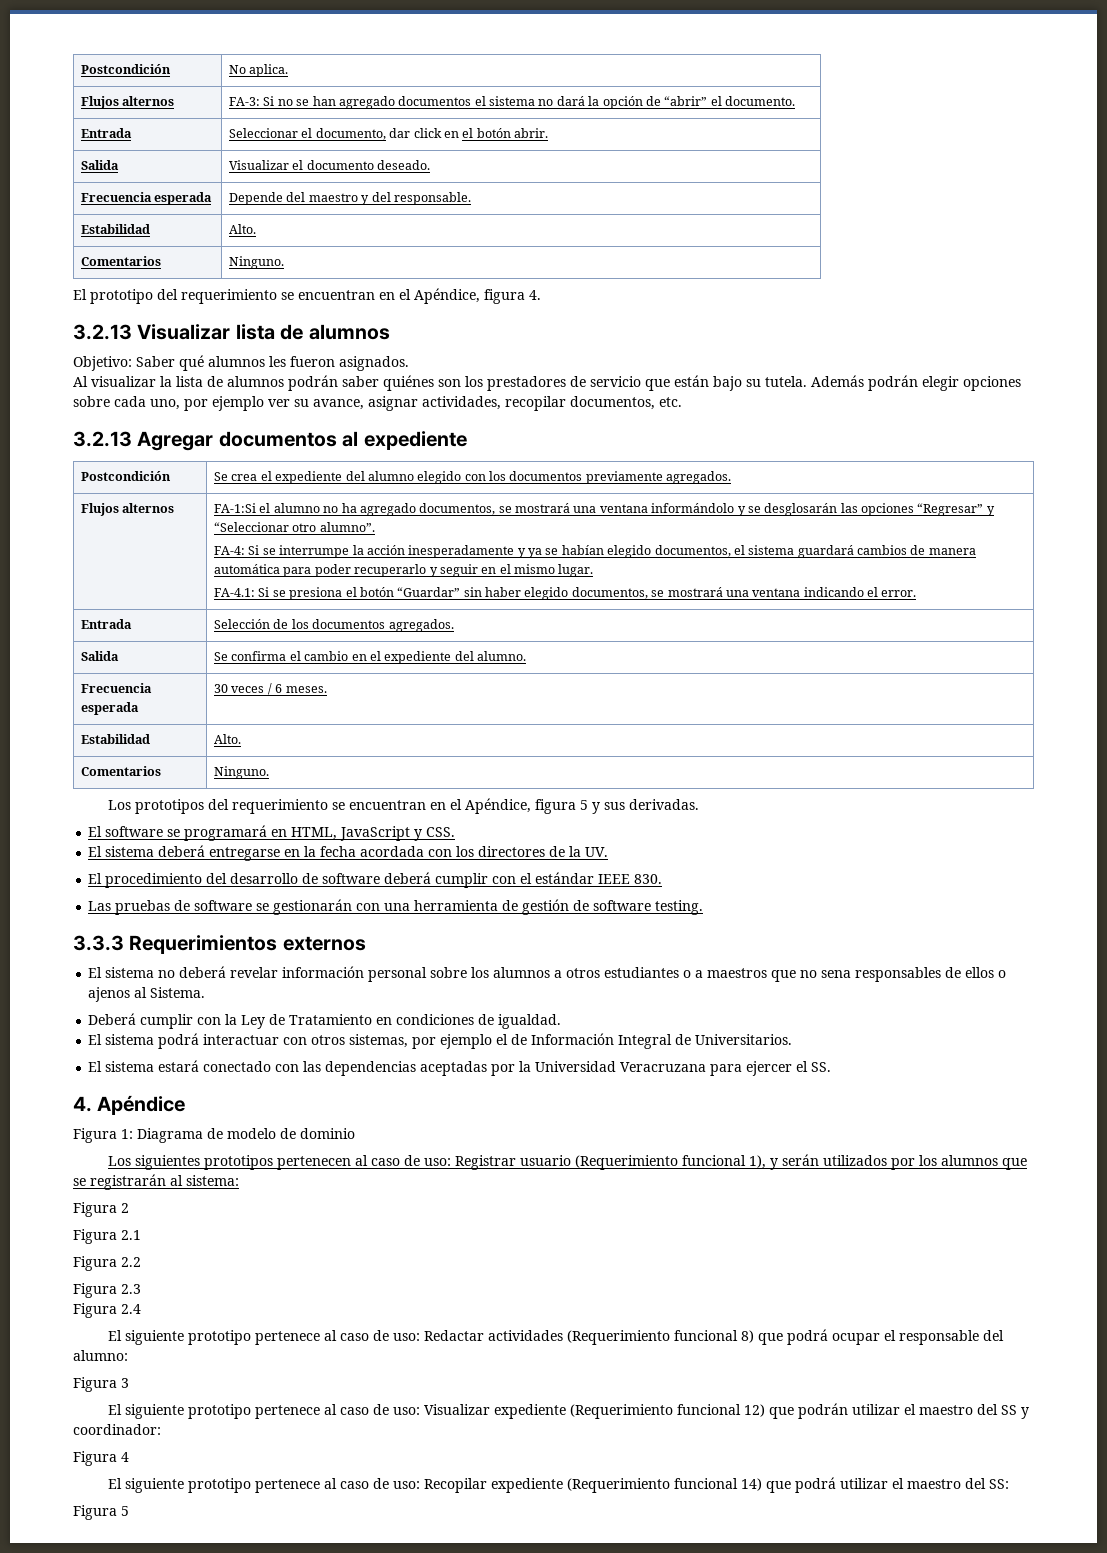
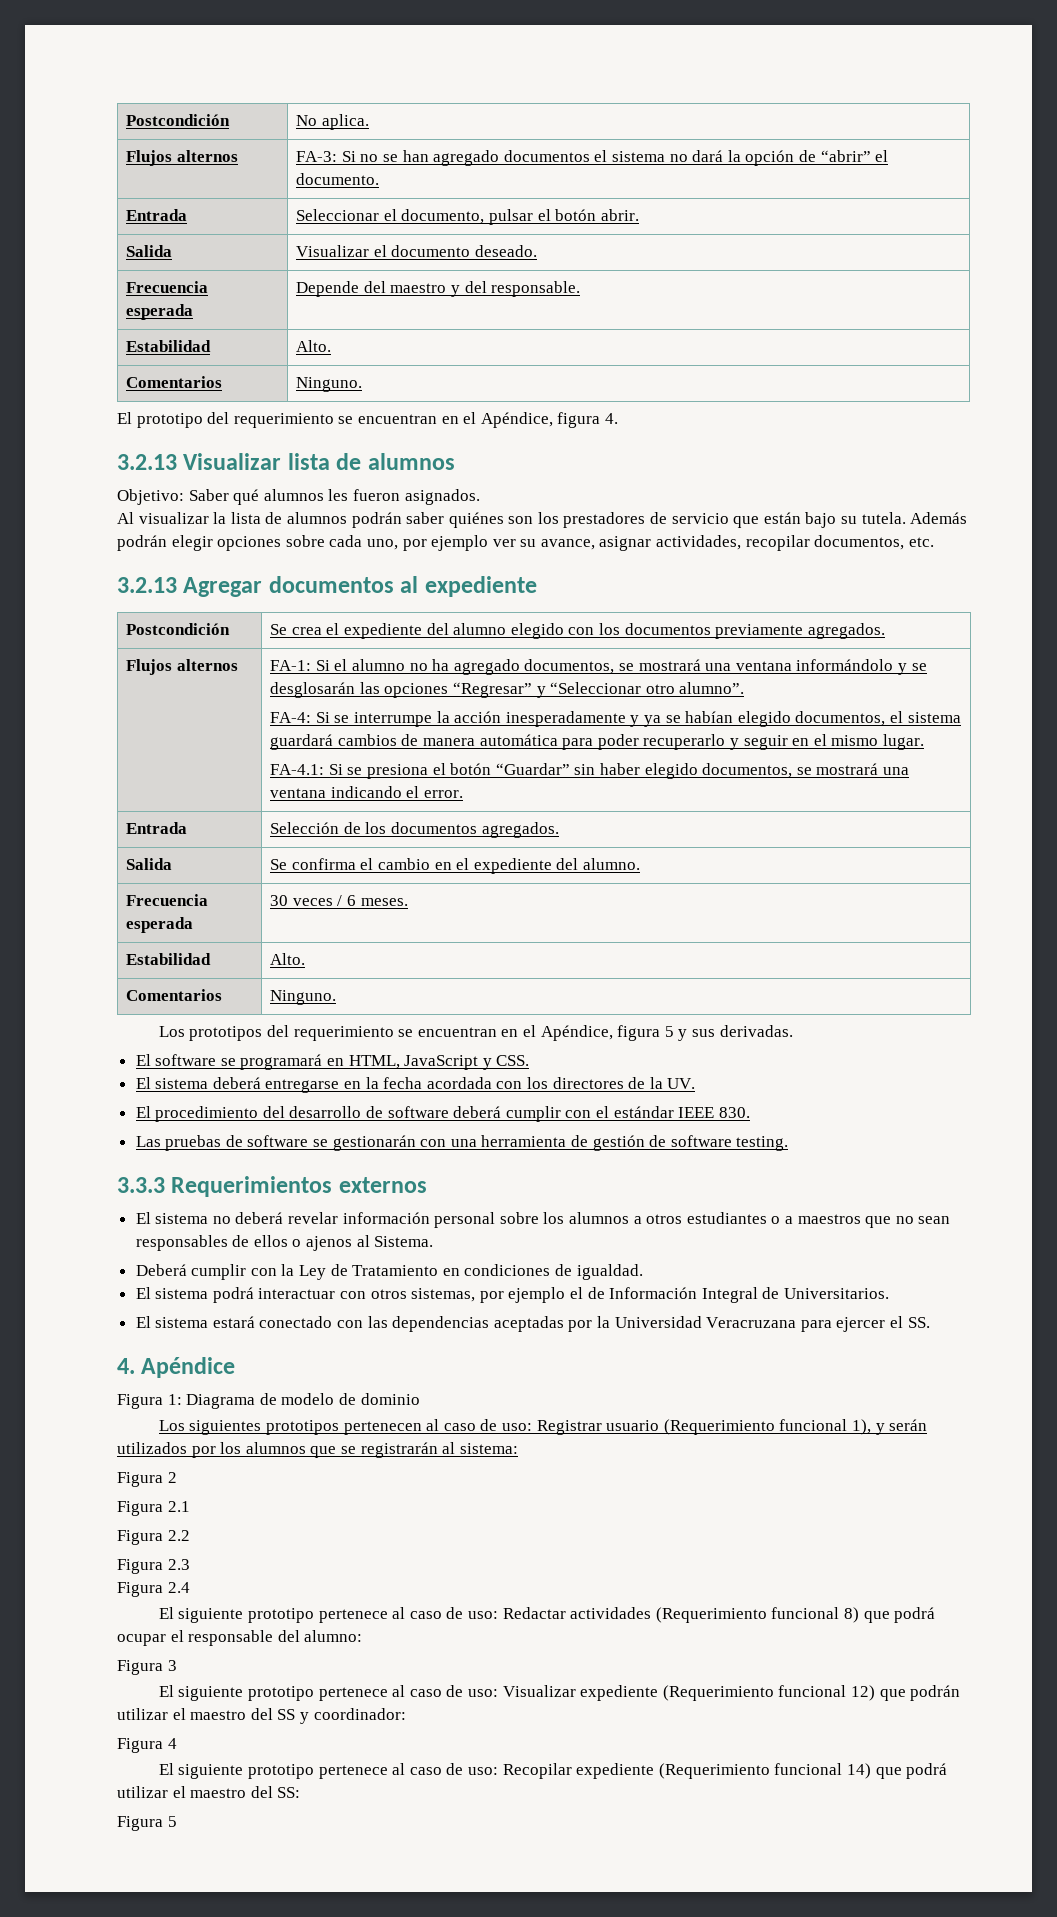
- Entrada | Seleccionar el documento, dar click en el botón abrir.
+ Entrada | Seleccionar el documento, pulsar el botón abrir.
- FA-1:Si el alumno no ha agregado documentos, se mostrará una ventana informándolo y se desglosarán las opciones “Regresar” y “Seleccionar otro alumno”.
+ FA-1: Si el alumno no ha agregado documentos, se mostrará una ventana informándolo y se desglosarán las opciones “Regresar” y “Seleccionar otro alumno”.
- El sistema no deberá revelar información personal sobre los alumnos a otros estudiantes o a maestros que no sena responsables de ellos o ajenos al Sistema.
+ El sistema no deberá revelar información personal sobre los alumnos a otros estudiantes o a maestros que no sean responsables de ellos o ajenos al Sistema.

